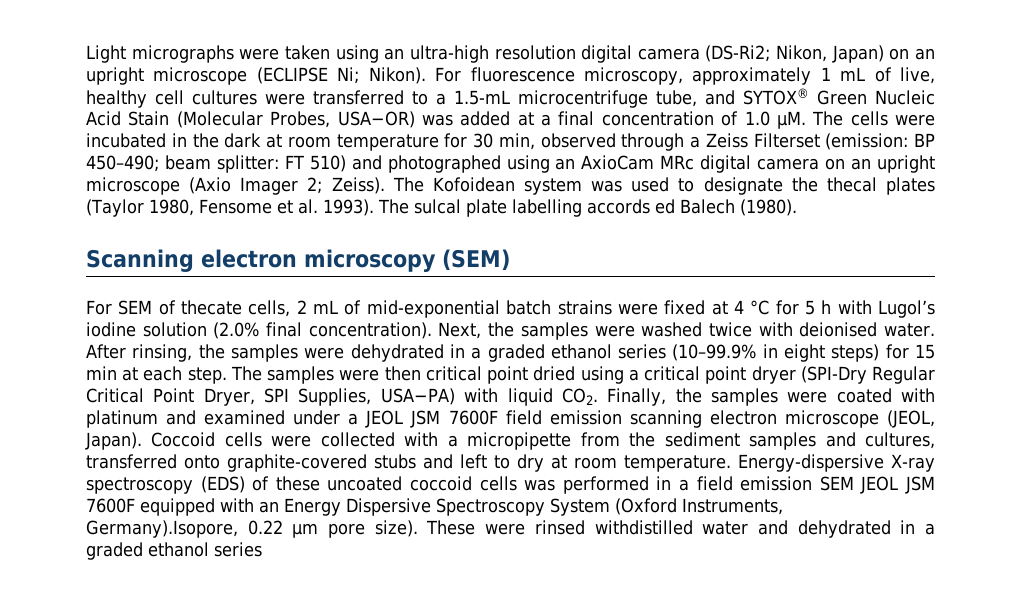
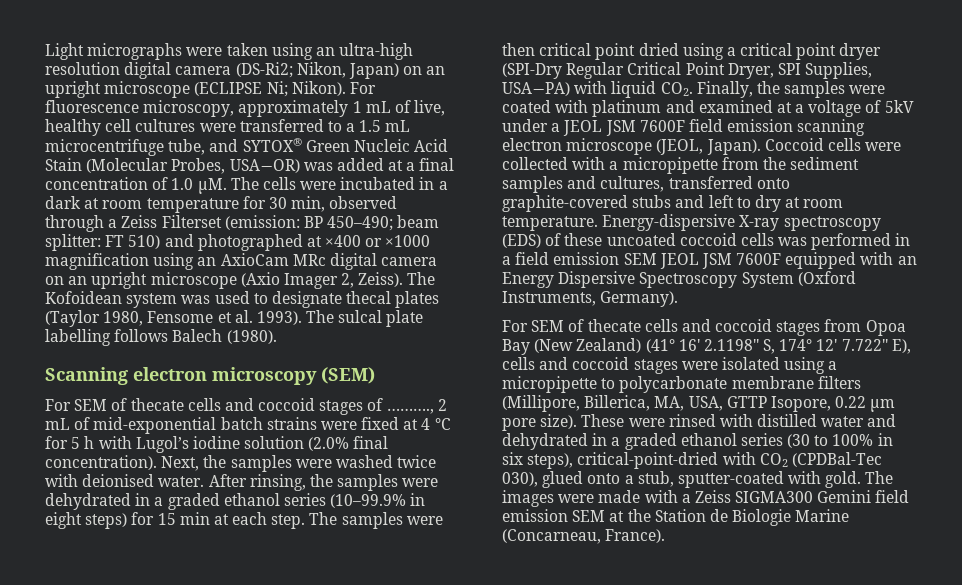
- For fluorescence microscopy, approximately 1 mL of live, healthy cell cultures were transferred to a 1.5-mL microcentrifuge tube, and SYTOX® Green Nucleic Acid Stain (Molecular Probes, USA−OR) was added at a final concentration of 1.0 μM.
+ For fluorescence microscopy, approximately 1 mL of live, healthy cell cultures were transferred to a 1.5 mL microcentrifuge tube, and SYTOX® Green Nucleic Acid Stain (Molecular Probes, USA−OR) was added at a final concentration of 1.0 μM.
- The cells were incubated in the dark at room temperature for 30 min, observed through a Zeiss Filterset (emission: BP 450–490; beam splitter: FT 510) and photographed using an AxioCam MRc digital camera on an upright microscope (Axio Imager 2; Zeiss).
+ The cells were incubated in a dark at room temperature for 30 min, observed through a Zeiss Filterset (emission: BP 450–490; beam splitter: FT 510) and photographed at ×400 or ×1000 magnification using an AxioCam MRc digital camera on an upright microscope (Axio Imager 2, Zeiss).
- The Kofoidean system was used to designate the thecal plates (Taylor 1980, Fensome et al. 1993).
+ The Kofoidean system was used to designate thecal plates (Taylor 1980, Fensome et al. 1993).
- The sulcal plate labelling accords ed Balech (1980).
+ The sulcal plate labelling follows Balech (1980).
- For SEM of thecate cells, 2 mL of mid-exponential batch strains were fixed at 4 °C for 5 h with Lugol’s iodine solution (2.0% final concentration).
+ For SEM of thecate cells and coccoid stages of ………., 2 mL of mid-exponential batch strains were fixed at 4 °C for 5 h with Lugol’s iodine solution (2.0% final concentration).
- The samples were then critical point dried using a critical point dryer (SPI-Dry Regular Critical Point Dryer, SPI Supplies, USA−PA) with liquid CO2. Finally, the samples were coated with platinum and examined under a JEOL JSM 7600F field emission scanning electron microscope (JEOL, Japan).
+ The samples were then critical point dried using a critical point dryer (SPI-Dry Regular Critical Point Dryer, SPI Supplies, USA−PA) with liquid CO2. Finally, the samples were coated with platinum and examined at a voltage of 5kV under a JEOL JSM 7600F field emission scanning electron microscope (JEOL, Japan).
- Energy-dispersive X-ray spectroscopy (EDS) of these uncoated coccoid cells was performed in a field emission SEM JEOL JSM 7600F equipped with an Energy Dispersive Spectroscopy System (Oxford Instruments, Germany).Isopore, 0.22 μm pore size).
+ Energy-dispersive X-ray spectroscopy (EDS) of these uncoated coccoid cells was performed in a field emission SEM JEOL JSM 7600F equipped with an Energy Dispersive Spectroscopy System (Oxford Instruments, Germany).
+ For SEM of thecate cells and coccoid stages from Opoa Bay (New Zealand) (41° 16' 2.1198'' S, 174° 12' 7.722'' E), cells and coccoid stages were isolated using a micropipette to polycarbonate membrane filters (Millipore, Billerica, MA, USA, GTTP Isopore, 0.22 μm pore size).
- These were rinsed withdistilled water and dehydrated in a graded ethanol series
+ These were rinsed with distilled water and dehydrated in a graded ethanol series (30 to 100% in six steps), critical-point-dried with CO2 (CPDBal-Tec 030), glued onto a stub, sputter-coated with gold. The images were made with a Zeiss SIGMA300 Gemini field emission SEM at the Station de Biologie Marine (Concarneau, France).

